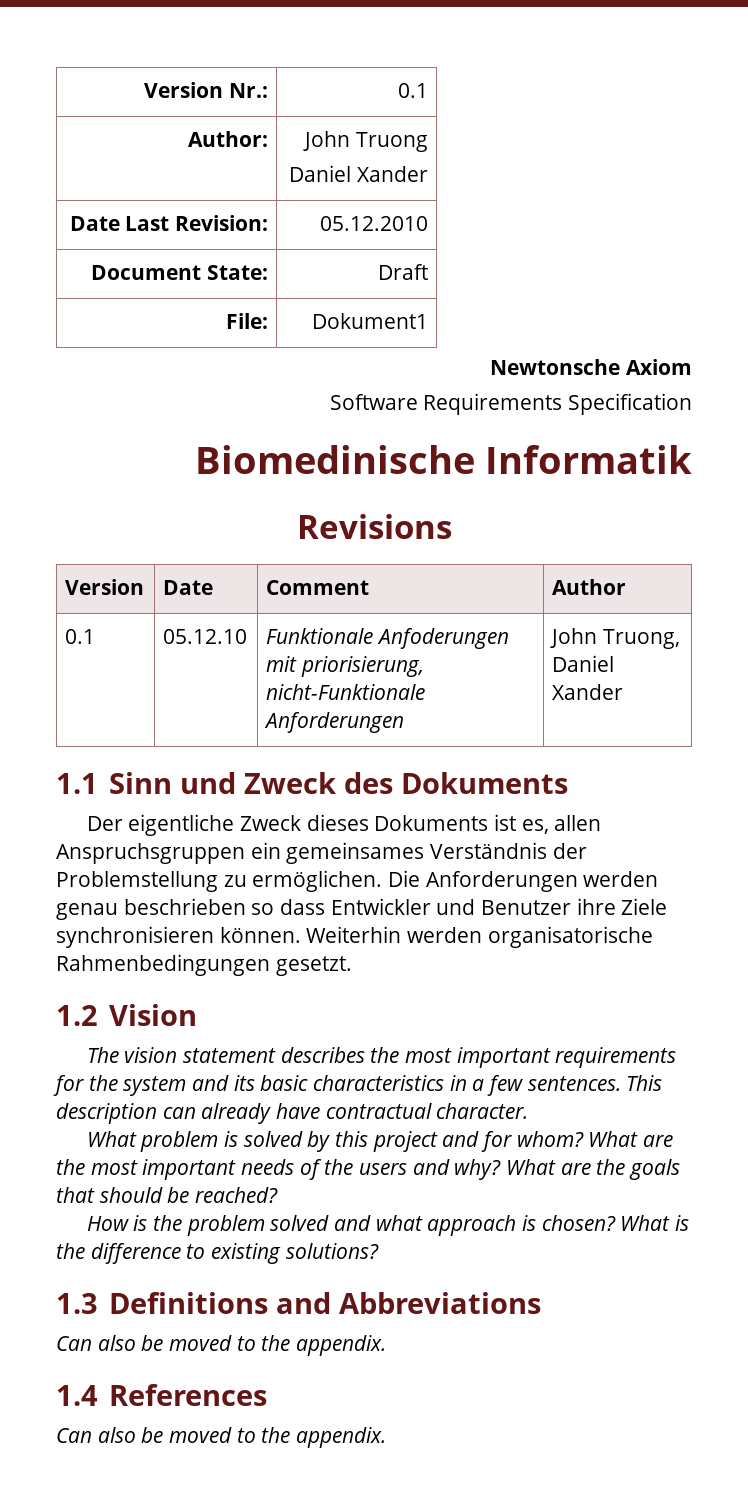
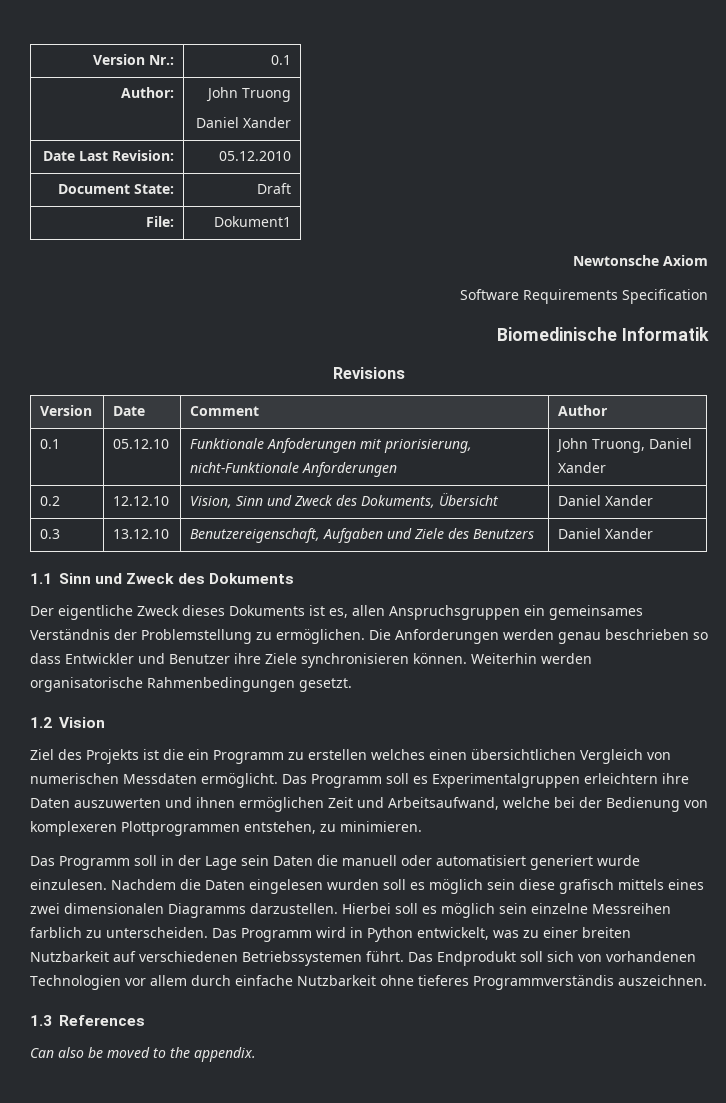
+ 0.2 | 12.12.10 | Vision, Sinn und Zweck des Dokuments, Übersicht | Daniel Xander
+ 0.3 | 13.12.10 | Benutzereigenschaft, Aufgaben und Ziele des Benutzers | Daniel Xander
- The vision statement describes the most important requirements for the system and its basic characteristics in a few sentences. This description can already have contractual character.
- What problem is solved by this project and for whom? What are the most important needs of the users and why? What are the goals that should be reached?
- How is the problem solved and what approach is chosen? What is the difference to existing solutions?
- 1.3 Definitions and Abbreviations
- Can also be moved to the appendix.
- 1.4 References
+ Ziel des Projekts ist die ein Programm zu erstellen welches einen übersichtlichen Vergleich von numerischen Messdaten ermöglicht. Das Programm soll es Experimentalgruppen erleichtern ihre Daten auszuwerten und ihnen ermöglichen Zeit und Arbeitsaufwand, welche bei der Bedienung von komplexeren Plottprogrammen entstehen, zu minimieren.
+ Das Programm soll in der Lage sein Daten die manuell oder automatisiert generiert wurde einzulesen. Nachdem die Daten eingelesen wurden soll es möglich sein diese grafisch mittels eines zwei dimensionalen Diagramms darzustellen. Hierbei soll es möglich sein einzelne Messreihen farblich zu unterscheiden. Das Programm wird in Python entwickelt, was zu einer breiten Nutzbarkeit auf verschiedenen Betriebssystemen führt. Das Endprodukt soll sich von vorhandenen Technologien vor allem durch einfache Nutzbarkeit ohne tieferes Programmverständis auszeichnen.
+ 1.3 References

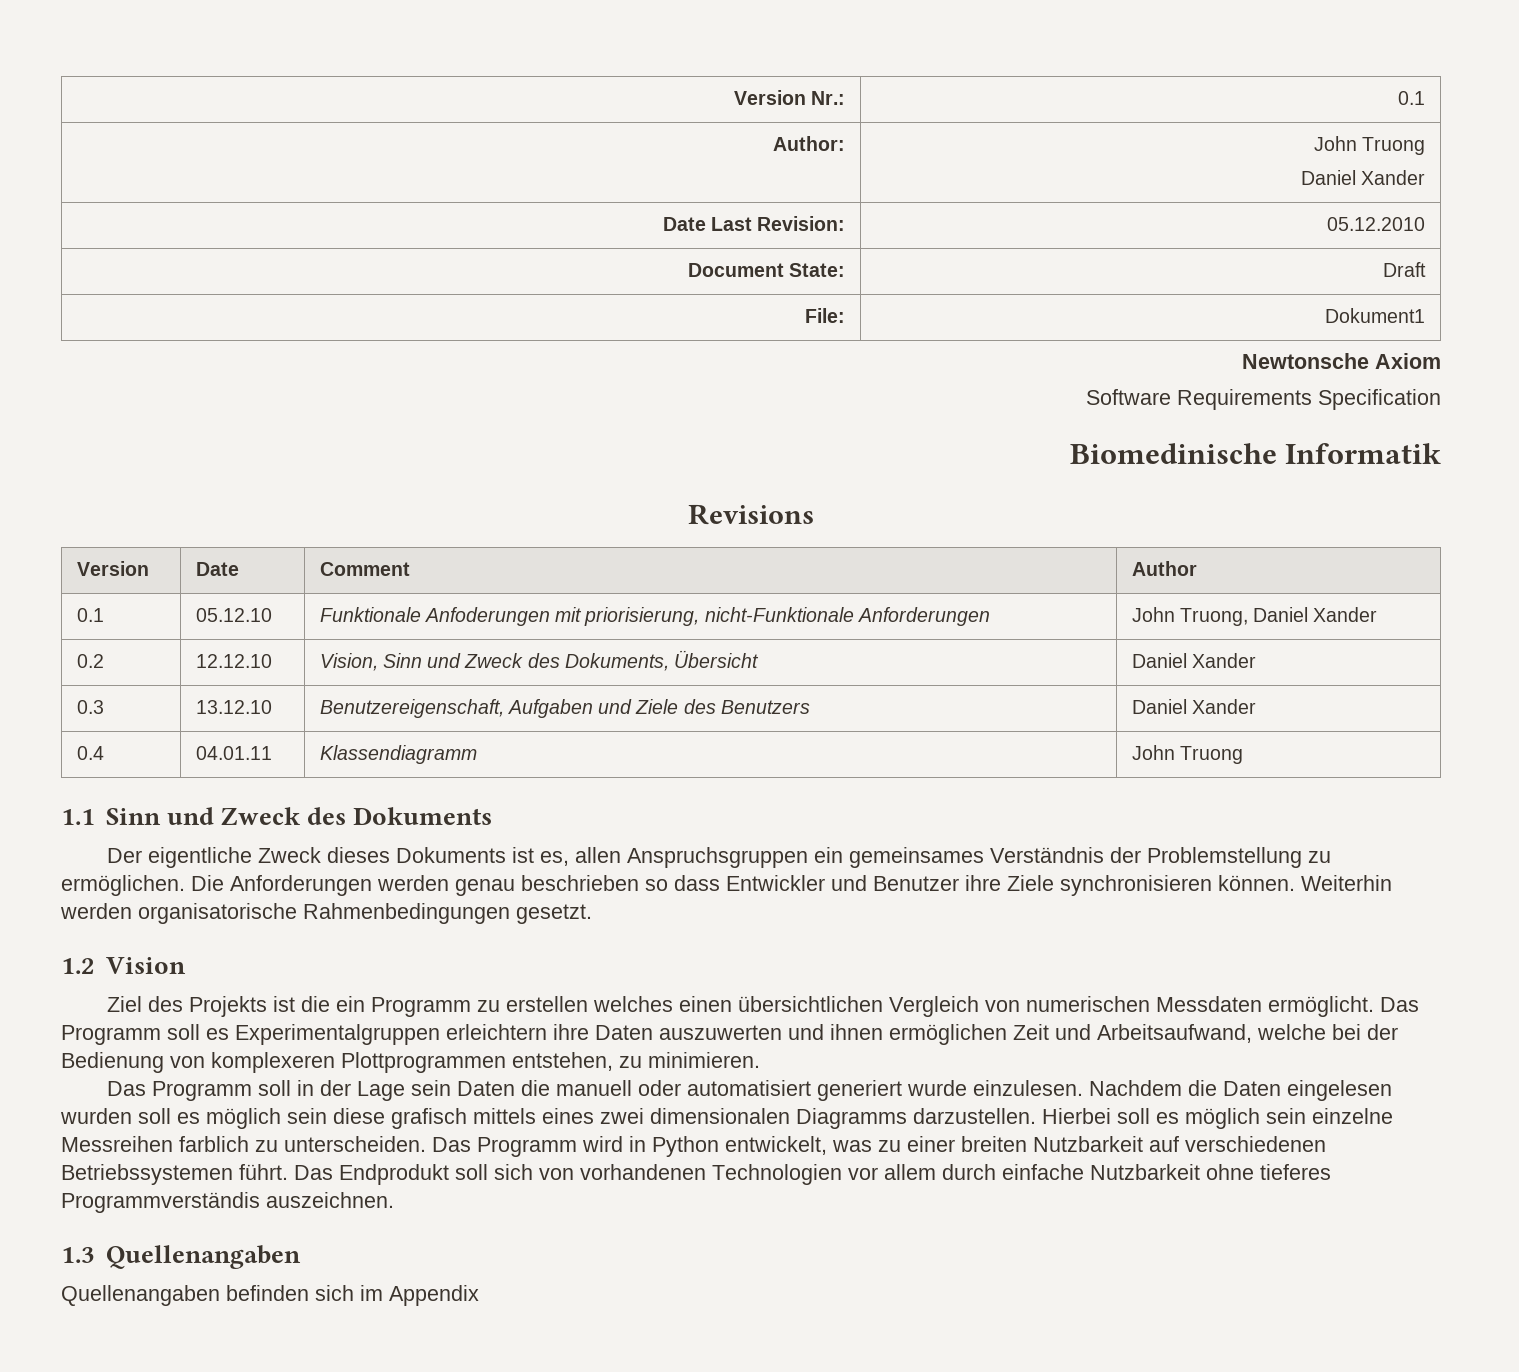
+ 0.4 | 04.01.11 | Klassendiagramm | John Truong
- 1.3 References
- Can also be moved to the appendix.
+ 1.3 Quellenangaben
+ Quellenangaben befinden sich im Appendix

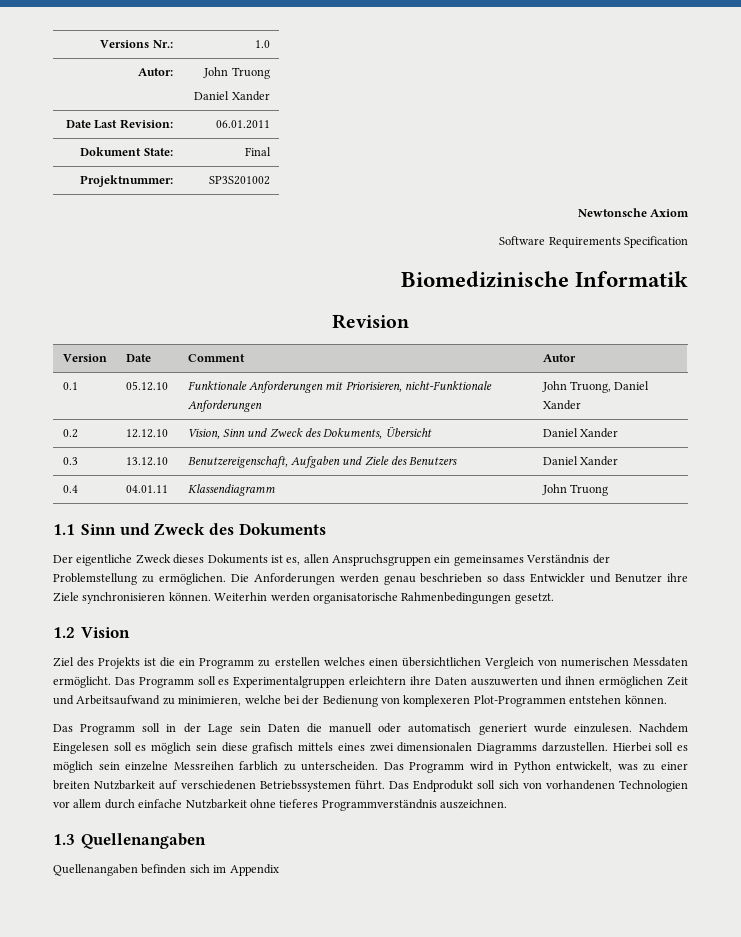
- Version Nr.: | 0.1
- Author: | John Truong
+ Versions Nr.: | 1.0
+ Autor: | John Truong
- Date Last Revision: | 05.12.2010
- Document State: | Draft
- File: | Dokument1
+ Date Last Revision: | 06.01.2011
+ Dokument State: | Final
+ Projektnummer: | SP3S201002
- Biomedinische Informatik
+ Biomedizinische Informatik
- Revisions
+ Revision
- Version | Date | Comment | Author
+ Version | Date | Comment | Autor
- 0.1 | 05.12.10 | Funktionale Anfoderungen mit priorisierung, nicht-Funktionale Anforderungen | John Truong, Daniel Xander
+ 0.1 | 05.12.10 | Funktionale Anforderungen mit Priorisieren, nicht-Funktionale Anforderungen | John Truong, Daniel Xander
- Das Programm soll es Experimentalgruppen erleichtern ihre Daten auszuwerten und ihnen ermöglichen Zeit und Arbeitsaufwand, welche bei der Bedienung von komplexeren Plottprogrammen entstehen, zu minimieren.
+ Das Programm soll es Experimentalgruppen erleichtern ihre Daten auszuwerten und ihnen ermöglichen Zeit und Arbeitsaufwand zu minimieren, welche bei der Bedienung von komplexeren Plot-Programmen entstehen können.
- Das Programm soll in der Lage sein Daten die manuell oder automatisiert generiert wurde einzulesen.
+ Das Programm soll in der Lage sein Daten die manuell oder automatisch generiert wurde einzulesen.
- Nachdem die Daten eingelesen wurden soll es möglich sein diese grafisch mittels eines zwei dimensionalen Diagramms darzustellen.
+ Nachdem Eingelesen soll es möglich sein diese grafisch mittels eines zwei dimensionalen Diagramms darzustellen.
- Das Endprodukt soll sich von vorhandenen Technologien vor allem durch einfache Nutzbarkeit ohne tieferes Programmverständis auszeichnen.
+ Das Endprodukt soll sich von vorhandenen Technologien vor allem durch einfache Nutzbarkeit ohne tieferes Programmverständnis auszeichnen.

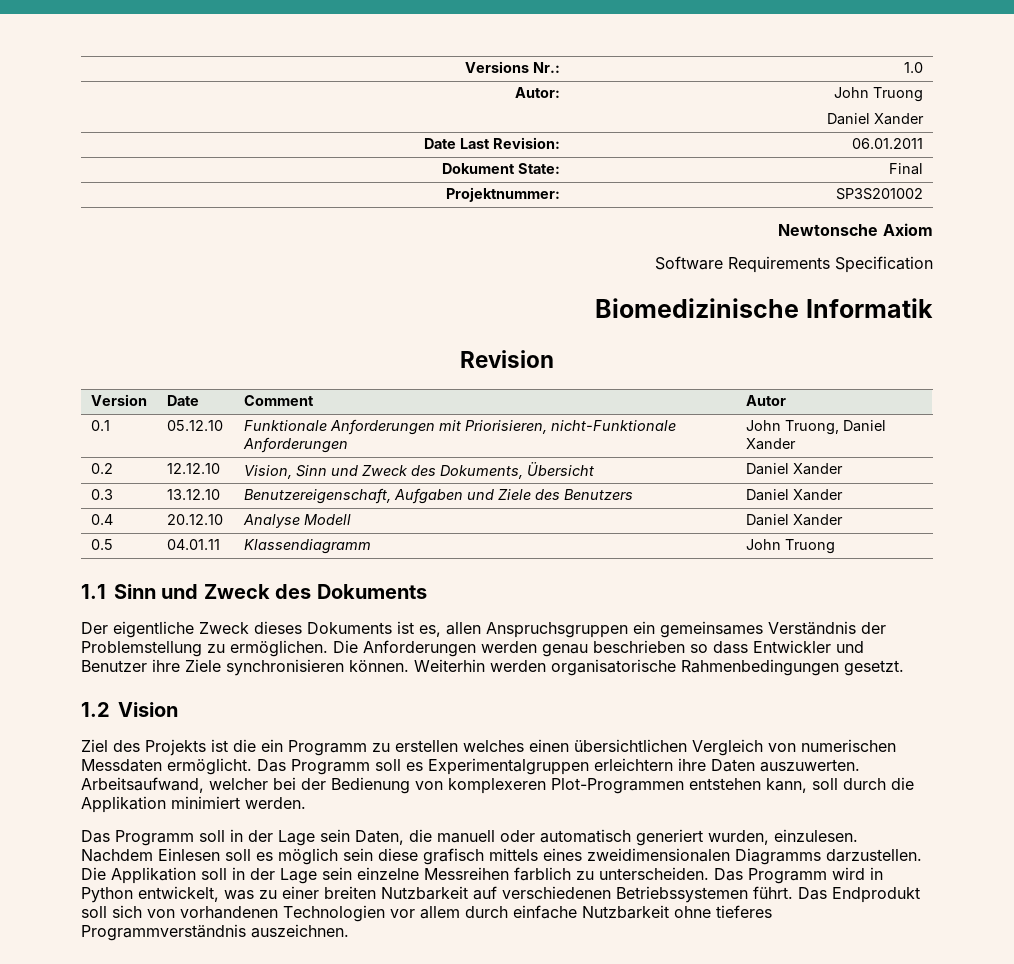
- 0.4 | 04.01.11 | Klassendiagramm | John Truong
+ 0.4 | 20.12.10 | Analyse Modell | Daniel Xander
+ 0.5 | 04.01.11 | Klassendiagramm | John Truong
- Das Programm soll es Experimentalgruppen erleichtern ihre Daten auszuwerten und ihnen ermöglichen Zeit und Arbeitsaufwand zu minimieren, welche bei der Bedienung von komplexeren Plot-Programmen entstehen können.
+ Das Programm soll es Experimentalgruppen erleichtern ihre Daten auszuwerten. Arbeitsaufwand, welcher bei der Bedienung von komplexeren Plot-Programmen entstehen kann, soll durch die Applikation minimiert werden.
- Das Programm soll in der Lage sein Daten die manuell oder automatisch generiert wurde einzulesen.
+ Das Programm soll in der Lage sein Daten, die manuell oder automatisch generiert wurden, einzulesen.
- Nachdem Eingelesen soll es möglich sein diese grafisch mittels eines zwei dimensionalen Diagramms darzustellen. Hierbei soll es möglich sein einzelne Messreihen farblich zu unterscheiden.
+ Nachdem Einlesen soll es möglich sein diese grafisch mittels eines zweidimensionalen Diagramms darzustellen. Die Applikation soll in der Lage sein einzelne Messreihen farblich zu unterscheiden.
- 1.3 Quellenangaben
- Quellenangaben befinden sich im Appendix

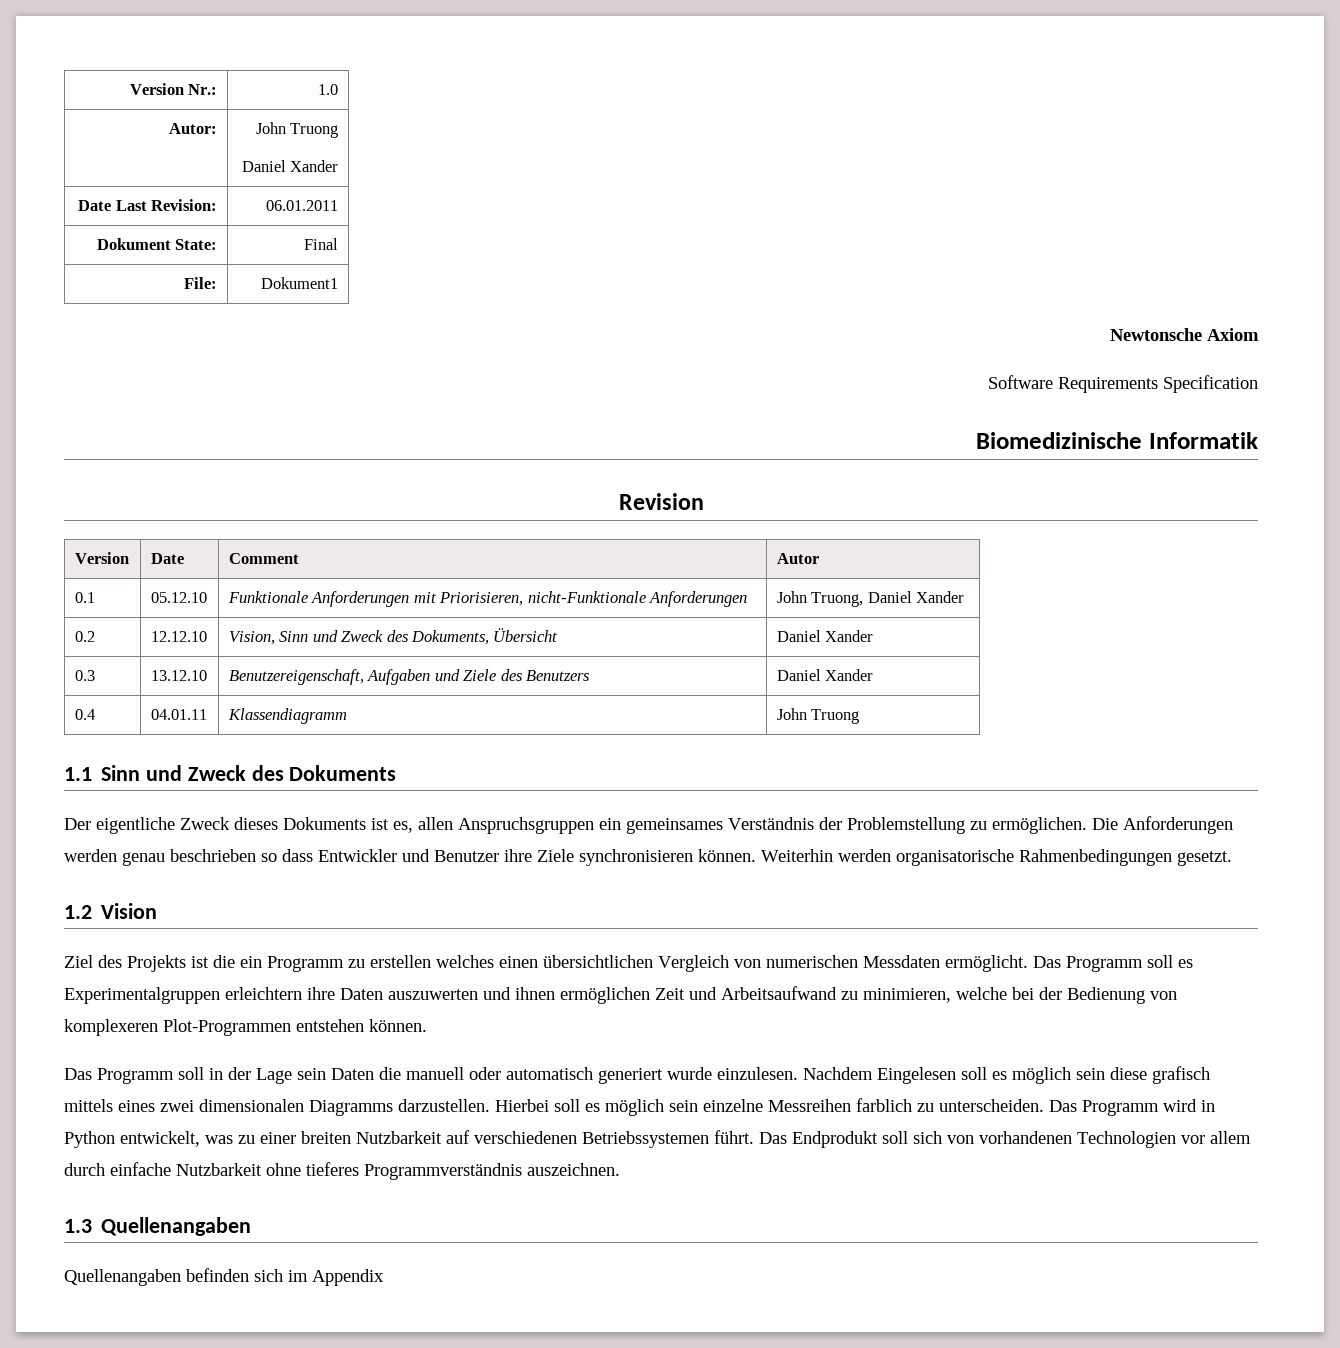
- Versions Nr.: | 1.0
+ Version Nr.: | 1.0
- Projektnummer: | SP3S201002
+ File: | Dokument1
- 0.4 | 20.12.10 | Analyse Modell | Daniel Xander
- 0.5 | 04.01.11 | Klassendiagramm | John Truong
+ 0.4 | 04.01.11 | Klassendiagramm | John Truong
- Das Programm soll es Experimentalgruppen erleichtern ihre Daten auszuwerten. Arbeitsaufwand, welcher bei der Bedienung von komplexeren Plot-Programmen entstehen kann, soll durch die Applikation minimiert werden.
+ Das Programm soll es Experimentalgruppen erleichtern ihre Daten auszuwerten und ihnen ermöglichen Zeit und Arbeitsaufwand zu minimieren, welche bei der Bedienung von komplexeren Plot-Programmen entstehen können.
- Das Programm soll in der Lage sein Daten, die manuell oder automatisch generiert wurden, einzulesen.
+ Das Programm soll in der Lage sein Daten die manuell oder automatisch generiert wurde einzulesen.
- Nachdem Einlesen soll es möglich sein diese grafisch mittels eines zweidimensionalen Diagramms darzustellen. Die Applikation soll in der Lage sein einzelne Messreihen farblich zu unterscheiden.
+ Nachdem Eingelesen soll es möglich sein diese grafisch mittels eines zwei dimensionalen Diagramms darzustellen. Hierbei soll es möglich sein einzelne Messreihen farblich zu unterscheiden.
+ 1.3 Quellenangaben
+ Quellenangaben befinden sich im Appendix

